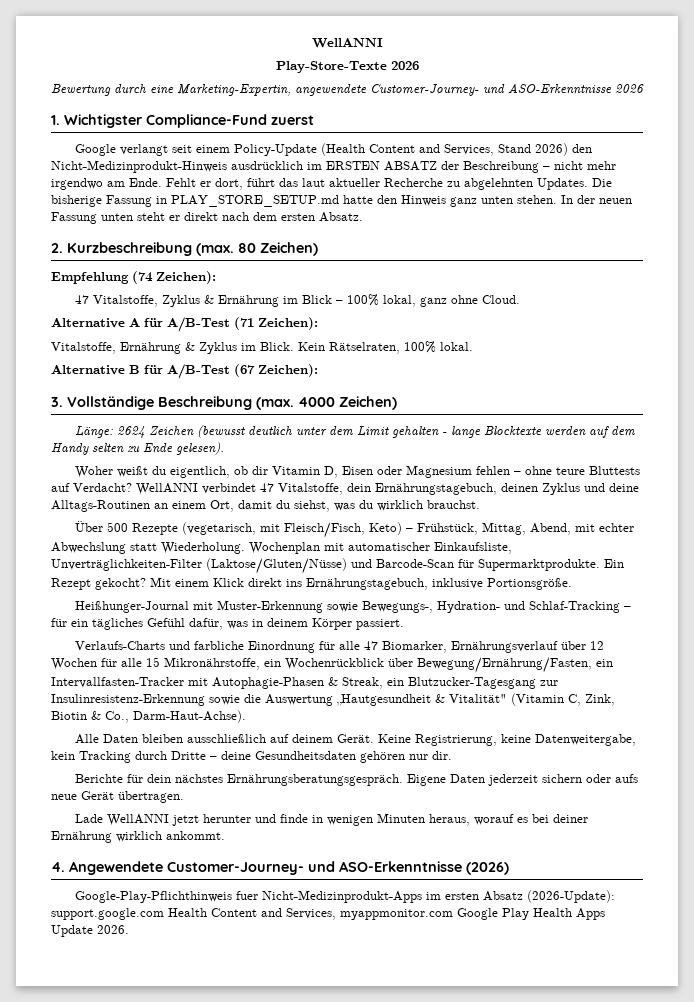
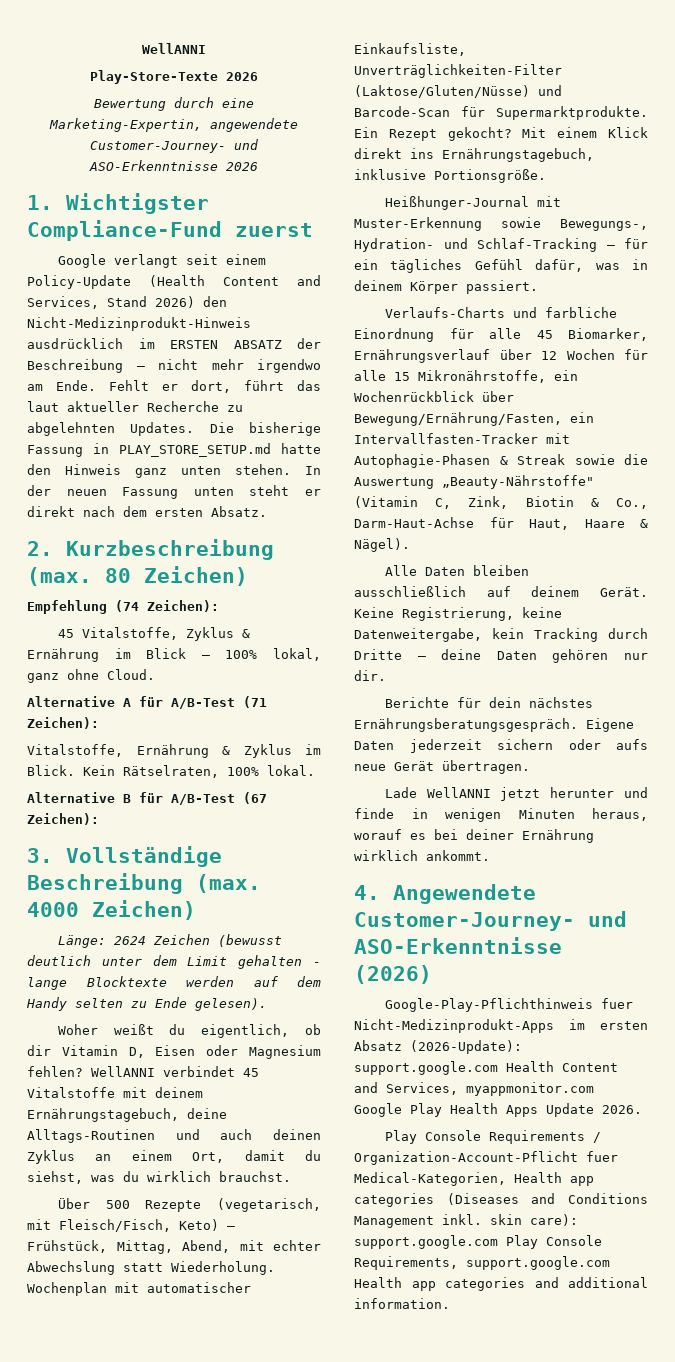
- 47 Vitalstoffe, Zyklus & Ernährung im Blick – 100% lokal, ganz ohne Cloud.
+ 45 Vitalstoffe, Zyklus & Ernährung im Blick – 100% lokal, ganz ohne Cloud.
- Woher weißt du eigentlich, ob dir Vitamin D, Eisen oder Magnesium fehlen – ohne teure Bluttests auf Verdacht? WellANNI verbindet 47 Vitalstoffe, dein Ernährungstagebuch, deinen Zyklus und deine Alltags-Routinen an einem Ort, damit du siehst, was du wirklich brauchst.
+ Woher weißt du eigentlich, ob dir Vitamin D, Eisen oder Magnesium fehlen? WellANNI verbindet 45 Vitalstoffe mit deinem Ernährungstagebuch, deine Alltags-Routinen und auch deinen Zyklus an einem Ort, damit du siehst, was du wirklich brauchst.
- Verlaufs-Charts und farbliche Einordnung für alle 47 Biomarker, Ernährungsverlauf über 12 Wochen für alle 15 Mikronährstoffe, ein Wochenrückblick über Bewegung/Ernährung/Fasten, ein Intervallfasten-Tracker mit Autophagie-Phasen & Streak, ein Blutzucker-Tagesgang zur Insulinresistenz-Erkennung sowie die Auswertung „Hautgesundheit & Vitalität" (Vitamin C, Zink, Biotin & Co., Darm-Haut-Achse).
+ Verlaufs-Charts und farbliche Einordnung für alle 45 Biomarker, Ernährungsverlauf über 12 Wochen für alle 15 Mikronährstoffe, ein Wochenrückblick über Bewegung/Ernährung/Fasten, ein Intervallfasten-Tracker mit Autophagie-Phasen & Streak sowie die Auswertung „Beauty-Nährstoffe" (Vitamin C, Zink, Biotin & Co., Darm-Haut-Achse für Haut, Haare & Nägel).
- Keine Registrierung, keine Datenweitergabe, kein Tracking durch Dritte – deine Gesundheitsdaten gehören nur dir.
+ Keine Registrierung, keine Datenweitergabe, kein Tracking durch Dritte – deine Daten gehören nur dir.
+ Play Console Requirements / Organization-Account-Pflicht fuer Medical-Kategorien, Health app categories (Diseases and Conditions Management inkl. skin care): support.google.com Play Console Requirements, support.google.com Health app categories and additional information.

